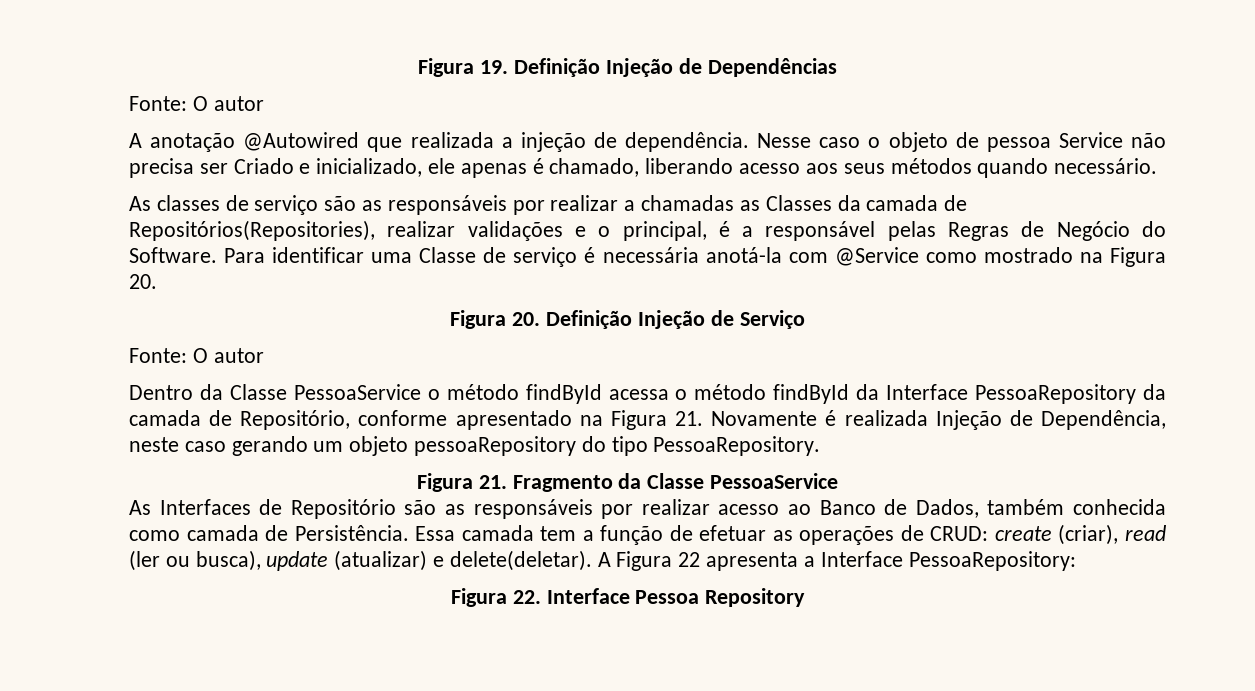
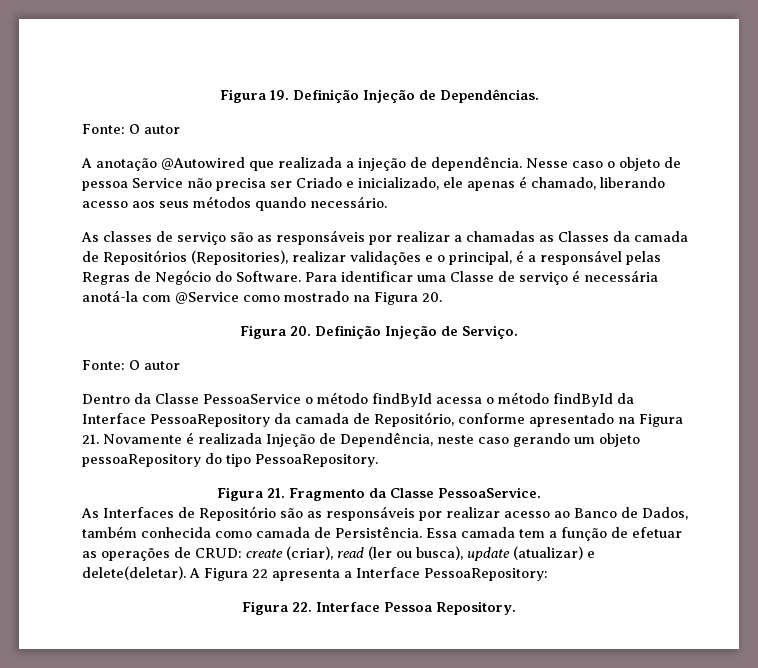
- Figura 19. Definição Injeção de Dependências
+ Figura 19. Definição Injeção de Dependências.
- As classes de serviço são as responsáveis por realizar a chamadas as Classes da camada de Repositórios(Repositories), realizar validações e o principal, é a responsável pelas Regras de Negócio do Software.
+ As classes de serviço são as responsáveis por realizar a chamadas as Classes da camada de Repositórios (Repositories), realizar validações e o principal, é a responsável pelas Regras de Negócio do Software.
- Figura 20. Definição Injeção de Serviço
+ Figura 20. Definição Injeção de Serviço.
- Figura 21. Fragmento da Classe PessoaService
+ Figura 21. Fragmento da Classe PessoaService.
- Figura 22. Interface Pessoa Repository
+ Figura 22. Interface Pessoa Repository.

